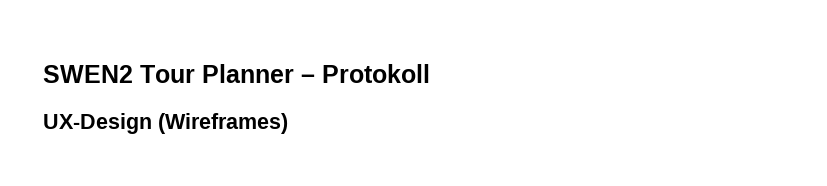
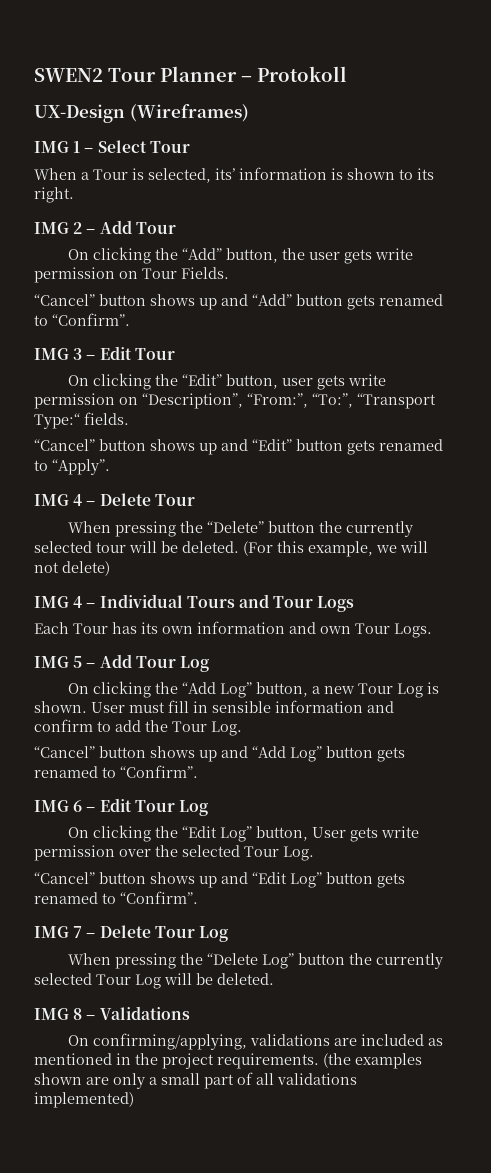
+ IMG 1 – Select Tour
+ When a Tour is selected, its’ information is shown to its right.
+ IMG 2 – Add Tour
+ On clicking the “Add” button, the user gets write permission on Tour Fields.
+ “Cancel” button shows up and “Add” button gets renamed to “Confirm”.
+ IMG 3 – Edit Tour
+ On clicking the “Edit” button, user gets write permission on “Description”, “From:”, “To:”, “Transport Type:“ fields.
+ “Cancel” button shows up and “Edit” button gets renamed to “Apply”.
+ IMG 4 – Delete Tour
+ When pressing the “Delete” button the currently selected tour will be deleted. (For this example, we will not delete)
+ IMG 4 – Individual Tours and Tour Logs
+ Each Tour has its own information and own Tour Logs.
+ IMG 5 – Add Tour Log
+ On clicking the “Add Log” button, a new Tour Log is shown. User must fill in sensible information and confirm to add the Tour Log.
+ “Cancel” button shows up and “Add Log” button gets renamed to “Confirm”.
+ IMG 6 – Edit Tour Log
+ On clicking the “Edit Log” button, User gets write permission over the selected Tour Log.
+ “Cancel” button shows up and “Edit Log” button gets renamed to “Confirm”.
+ IMG 7 – Delete Tour Log
+ When pressing the “Delete Log” button the currently selected Tour Log will be deleted.
+ IMG 8 – Validations
+ On confirming/applying, validations are included as mentioned in the project requirements. (the examples shown are only a small part of all validations implemented)

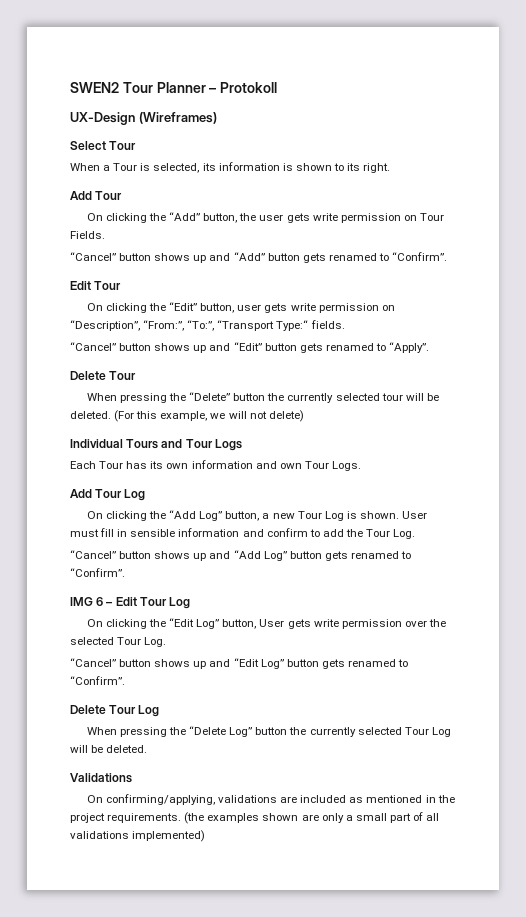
- IMG 1 – Select Tour
+ Select Tour
- When a Tour is selected, its’ information is shown to its right.
- IMG 2 – Add Tour
+ When a Tour is selected, its information is shown to its right.
+ Add Tour
  “Cancel” button shows up and “Add” button gets renamed to “Confirm”.
- IMG 3 – Edit Tour
+ Edit Tour
  “Cancel” button shows up and “Edit” button gets renamed to “Apply”.
- IMG 4 – Delete Tour
+ Delete Tour
- IMG 4 – Individual Tours and Tour Logs
+ Individual Tours and Tour Logs
- IMG 5 – Add Tour Log
+ Add Tour Log
- IMG 7 – Delete Tour Log
+ Delete Tour Log
- IMG 8 – Validations
+ Validations

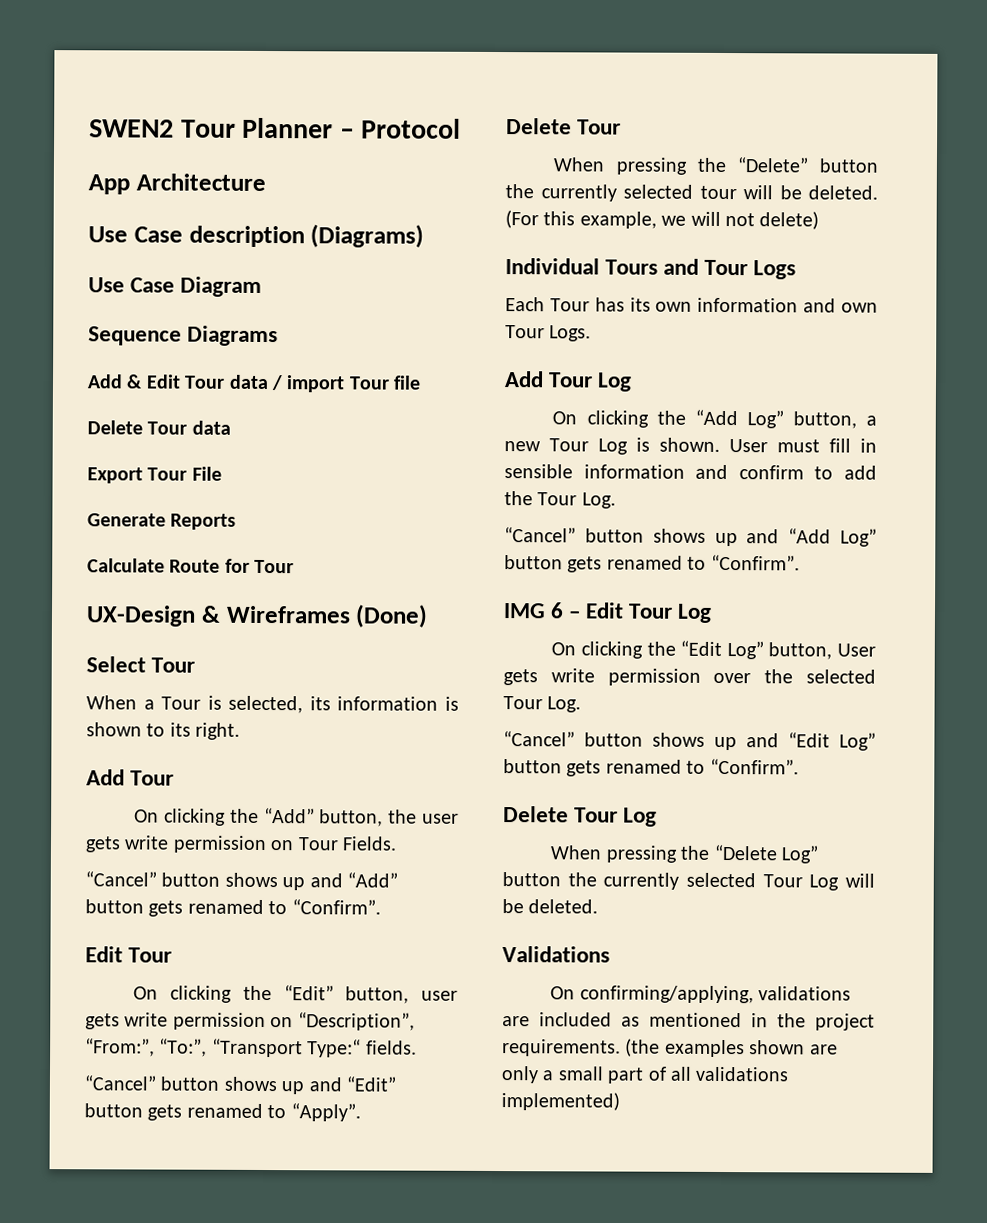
- SWEN2 Tour Planner – Protokoll
- UX-Design (Wireframes)
+ SWEN2 Tour Planner – Protocol
+ App Architecture
+ Use Case description (Diagrams)
+ Use Case Diagram
+ Sequence Diagrams
+ Add & Edit Tour data / import Tour file
+ Delete Tour data
+ Export Tour File
+ Generate Reports
+ Calculate Route for Tour
+ UX-Design & Wireframes (Done)

